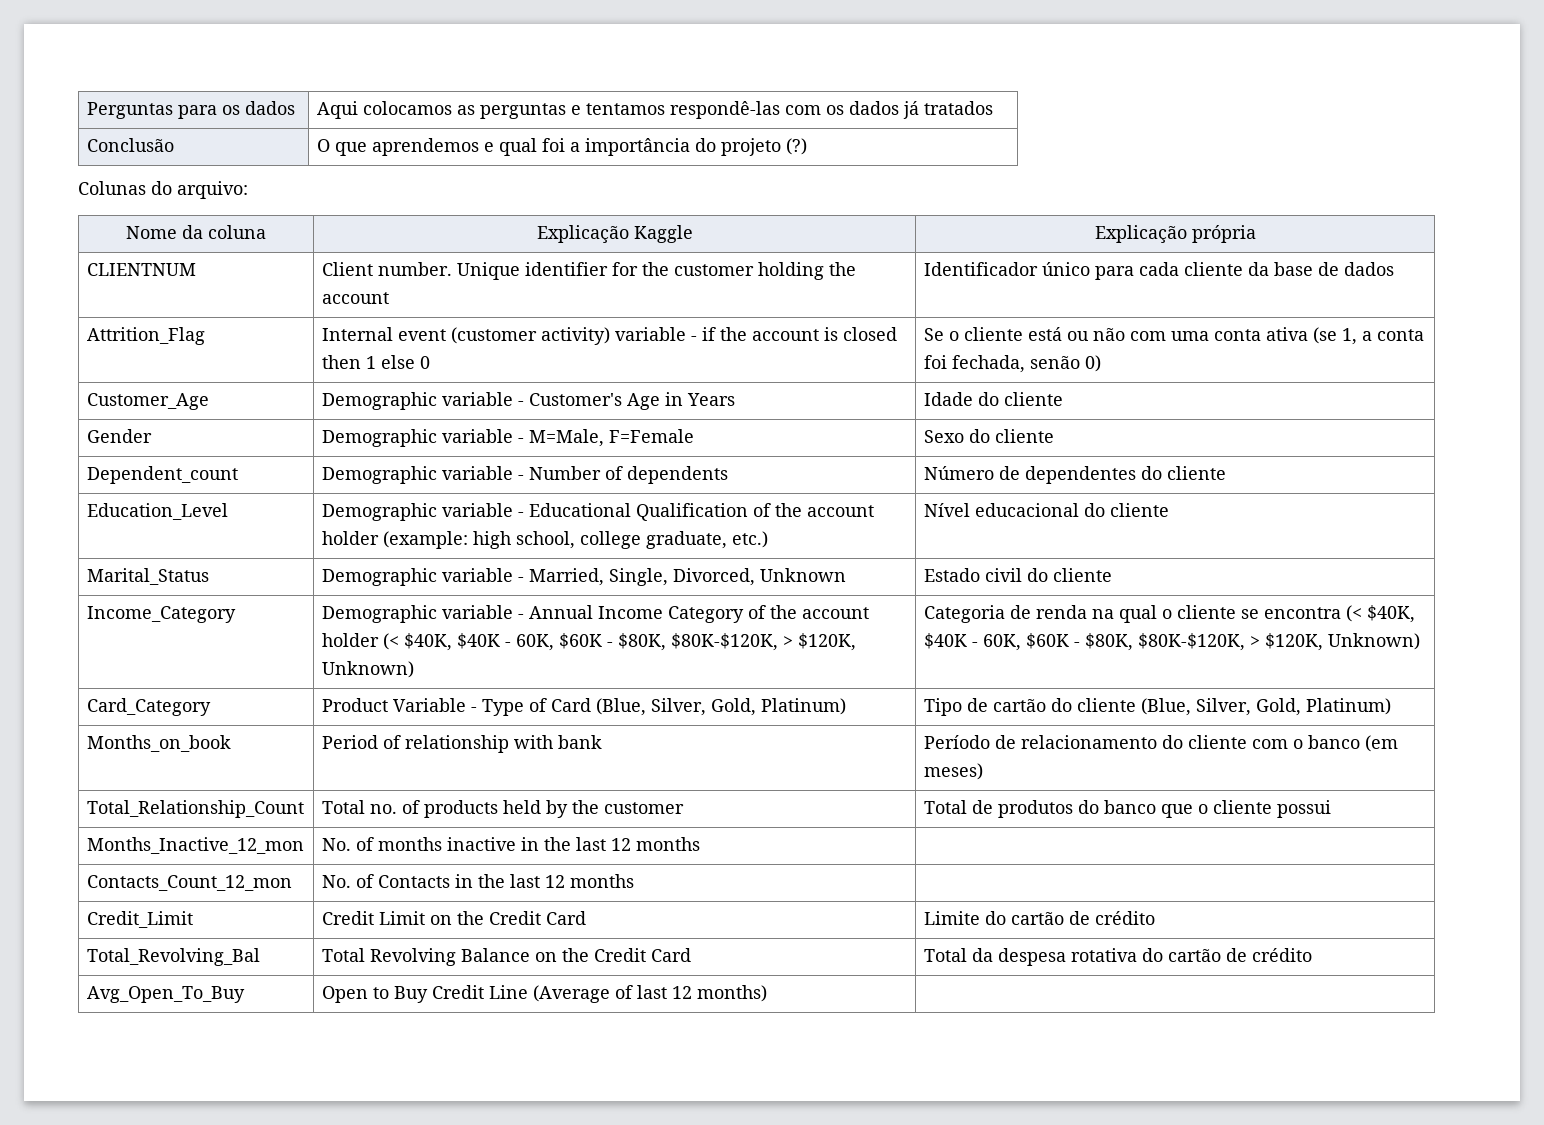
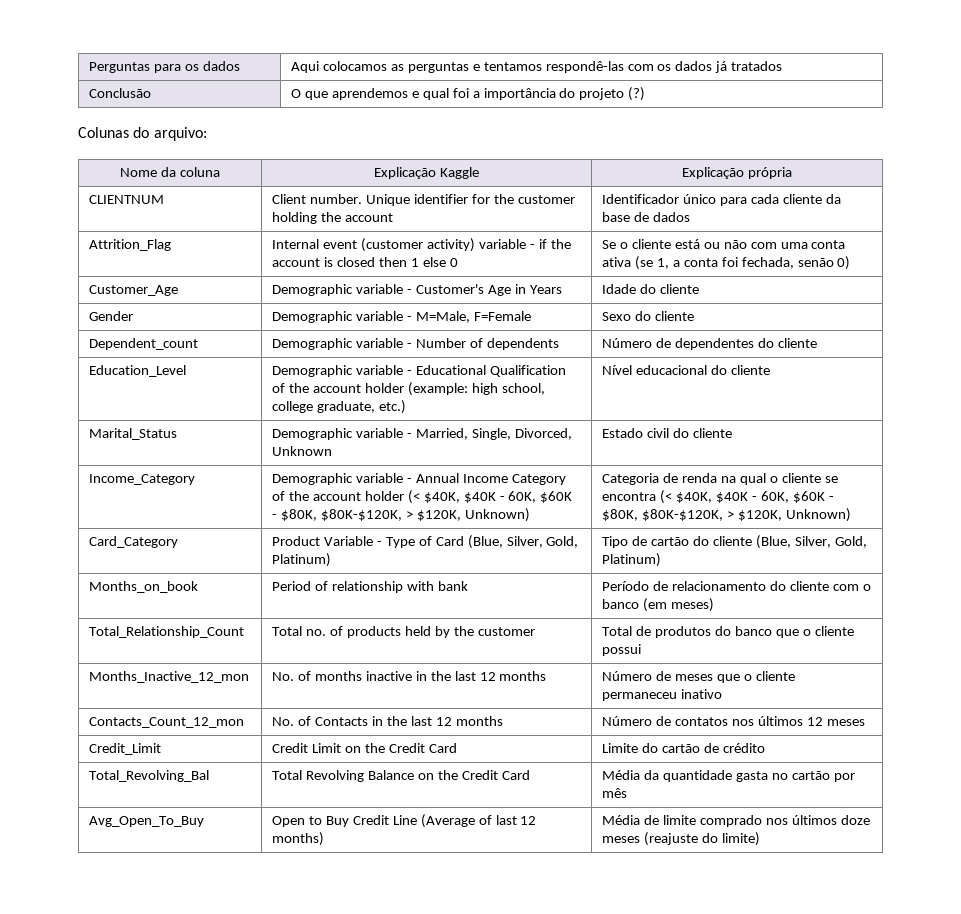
- Months_Inactive_12_mon | No. of months inactive in the last 12 months |
+ Months_Inactive_12_mon | No. of months inactive in the last 12 months | Número de meses que o cliente permaneceu inativo
- Contacts_Count_12_mon | No. of Contacts in the last 12 months |
+ Contacts_Count_12_mon | No. of Contacts in the last 12 months | Número de contatos nos últimos 12 meses
- Total_Revolving_Bal | Total Revolving Balance on the Credit Card | Total da despesa rotativa do cartão de crédito
+ Total_Revolving_Bal | Total Revolving Balance on the Credit Card | Média da quantidade gasta no cartão por mês
- Avg_Open_To_Buy | Open to Buy Credit Line (Average of last 12 months) |
+ Avg_Open_To_Buy | Open to Buy Credit Line (Average of last 12 months) | Média de limite comprado nos últimos doze meses (reajuste do limite)

